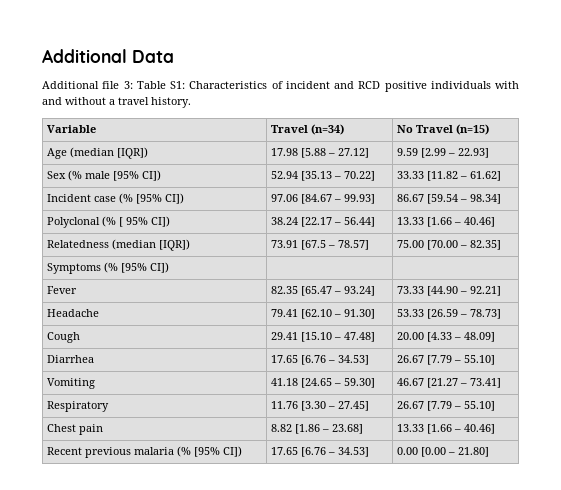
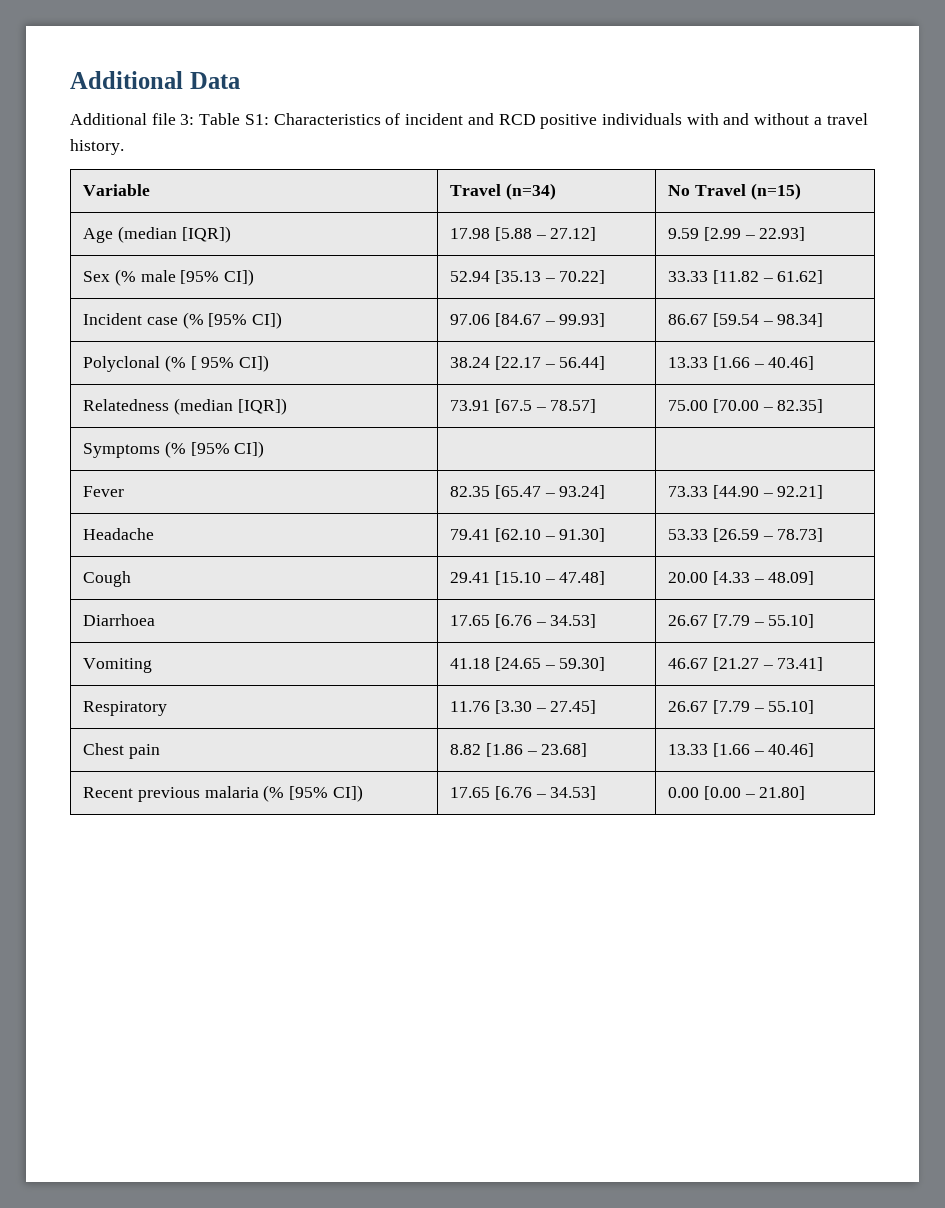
- Diarrhea | 17.65 [6.76 – 34.53] | 26.67 [7.79 – 55.10]
+ Diarrhoea | 17.65 [6.76 – 34.53] | 26.67 [7.79 – 55.10]

